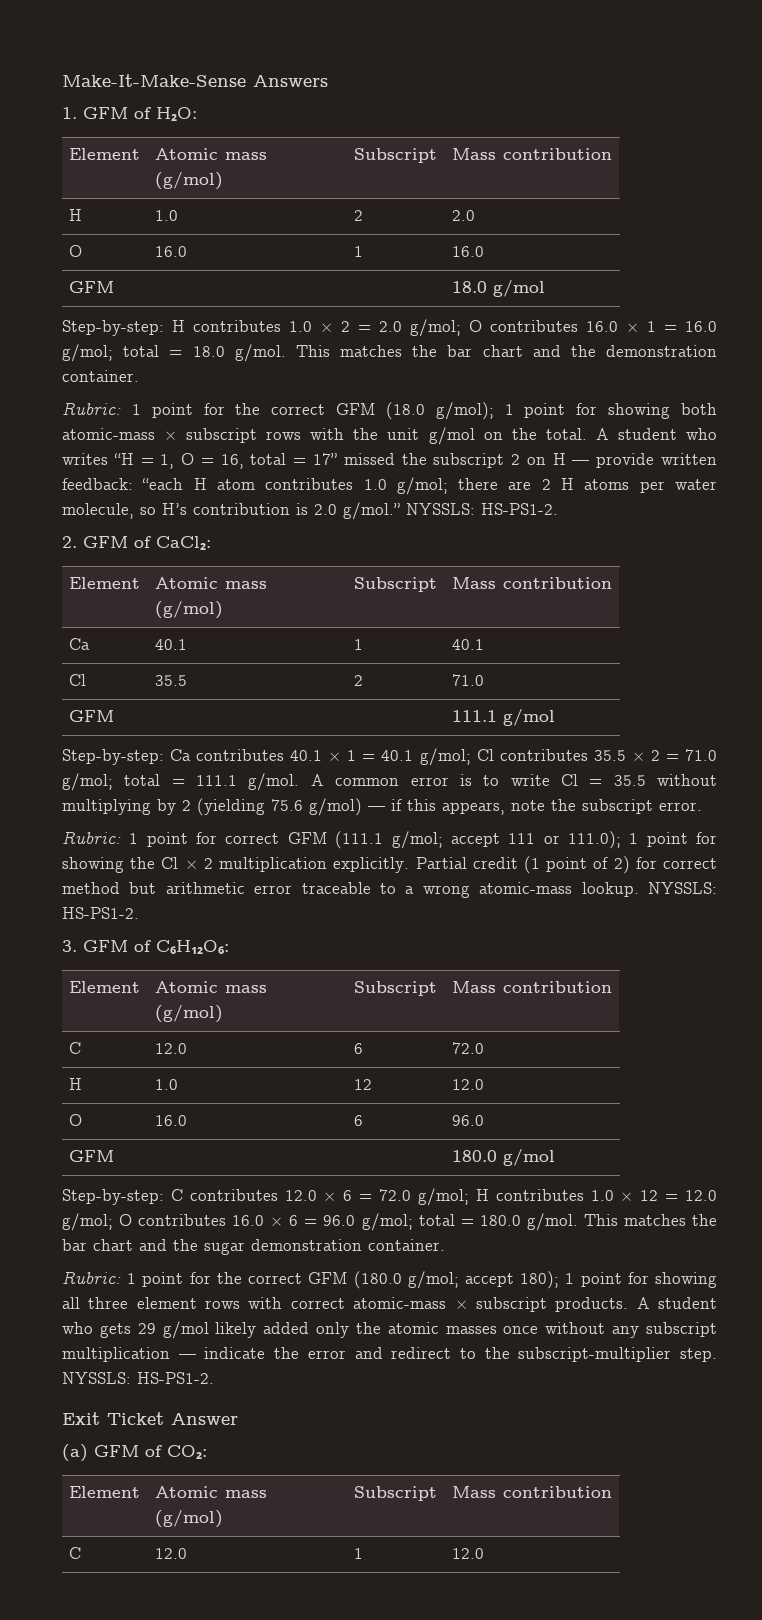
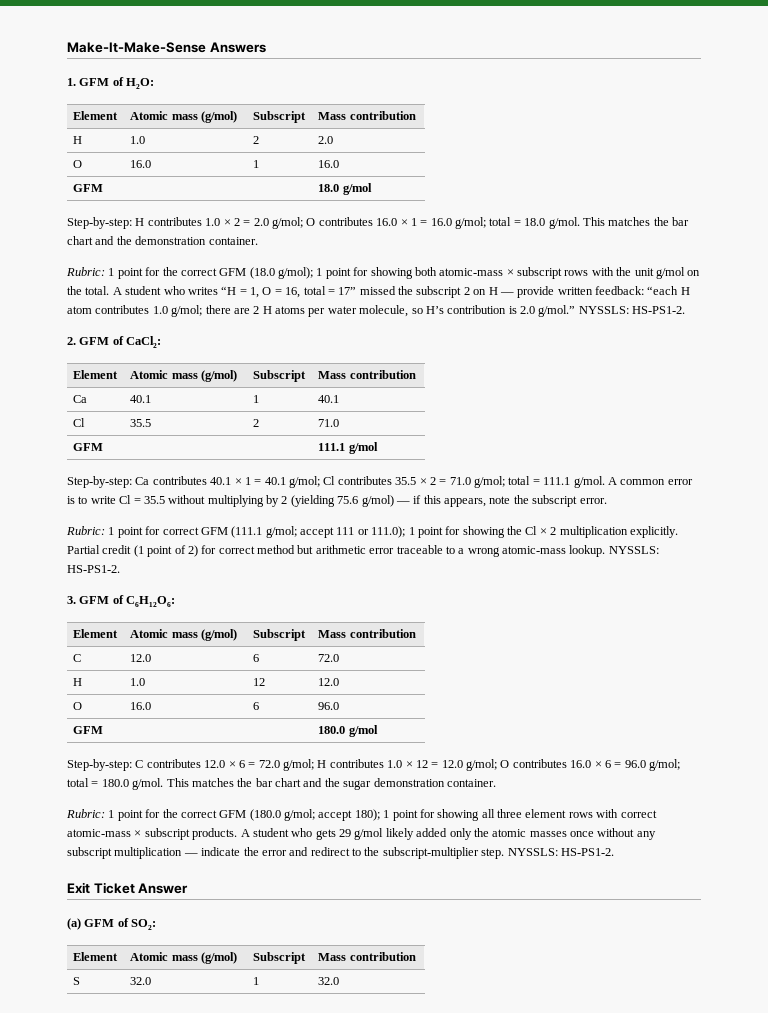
- (a) GFM of CO₂:
+ (a) GFM of SO₂:
  Element | Atomic mass (g/mol) | Subscript | Mass contribution
- C | 12.0 | 1 | 12.0
+ S | 32.0 | 1 | 32.0

